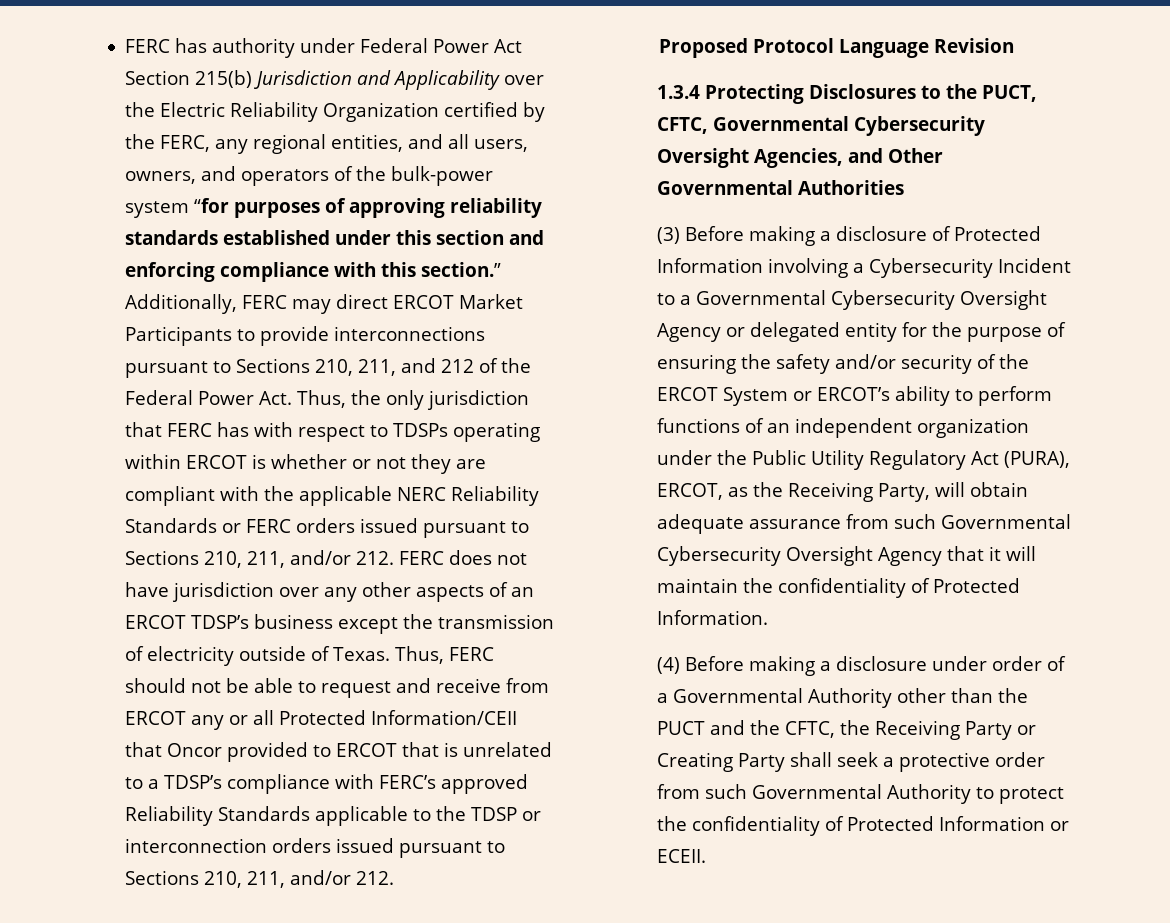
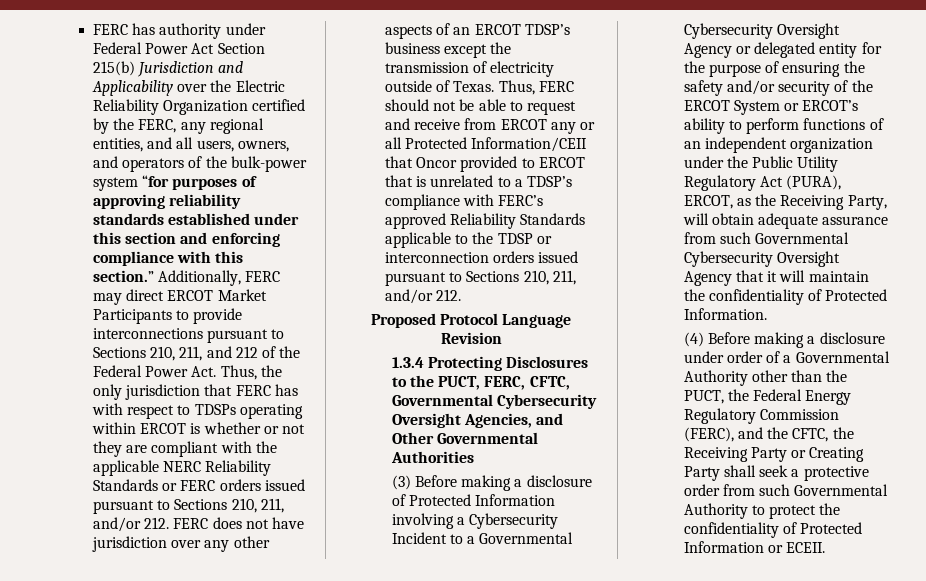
- 1.3.4 Protecting Disclosures to the PUCT, CFTC, Governmental Cybersecurity Oversight Agencies, and Other Governmental Authorities
+ 1.3.4 Protecting Disclosures to the PUCT, FERC, CFTC, Governmental Cybersecurity Oversight Agencies, and Other Governmental Authorities
- (4) Before making a disclosure under order of a Governmental Authority other than the PUCT and the CFTC, the Receiving Party or Creating Party shall seek a protective order from such Governmental Authority to protect the confidentiality of Protected Information or ECEII.
+ (4) Before making a disclosure under order of a Governmental Authority other than the PUCT, the Federal Energy Regulatory Commission (FERC), and the CFTC, the Receiving Party or Creating Party shall seek a protective order from such Governmental Authority to protect the confidentiality of Protected Information or ECEII.

